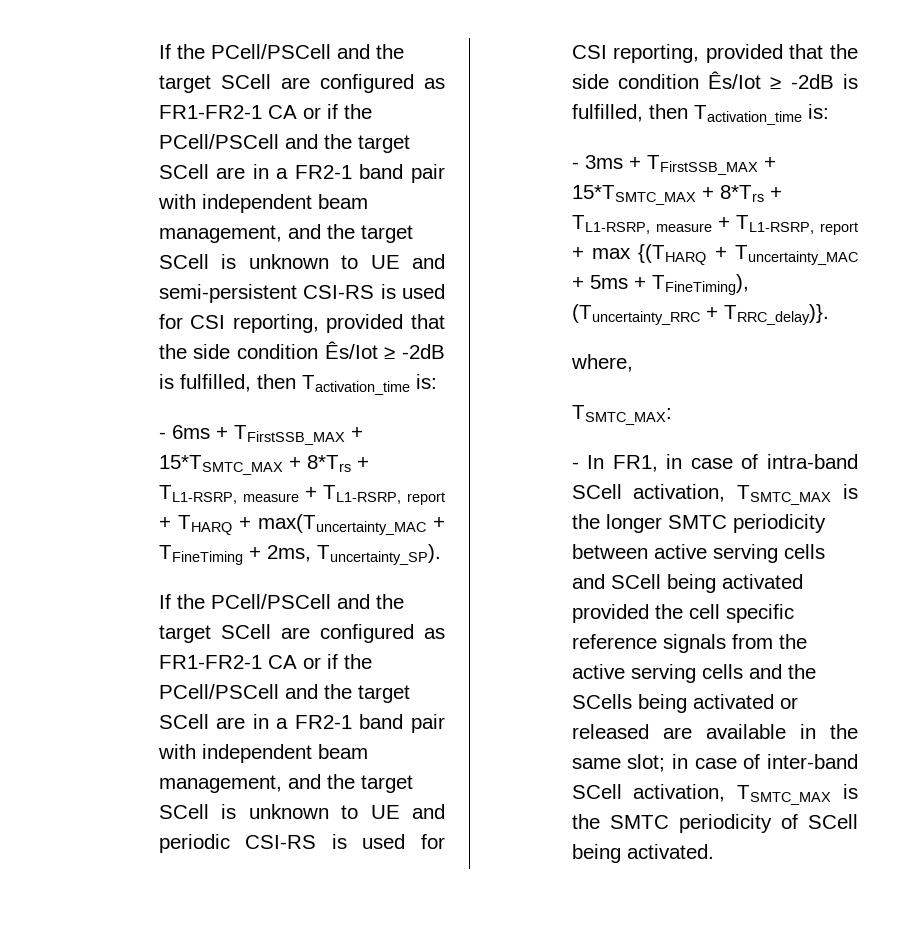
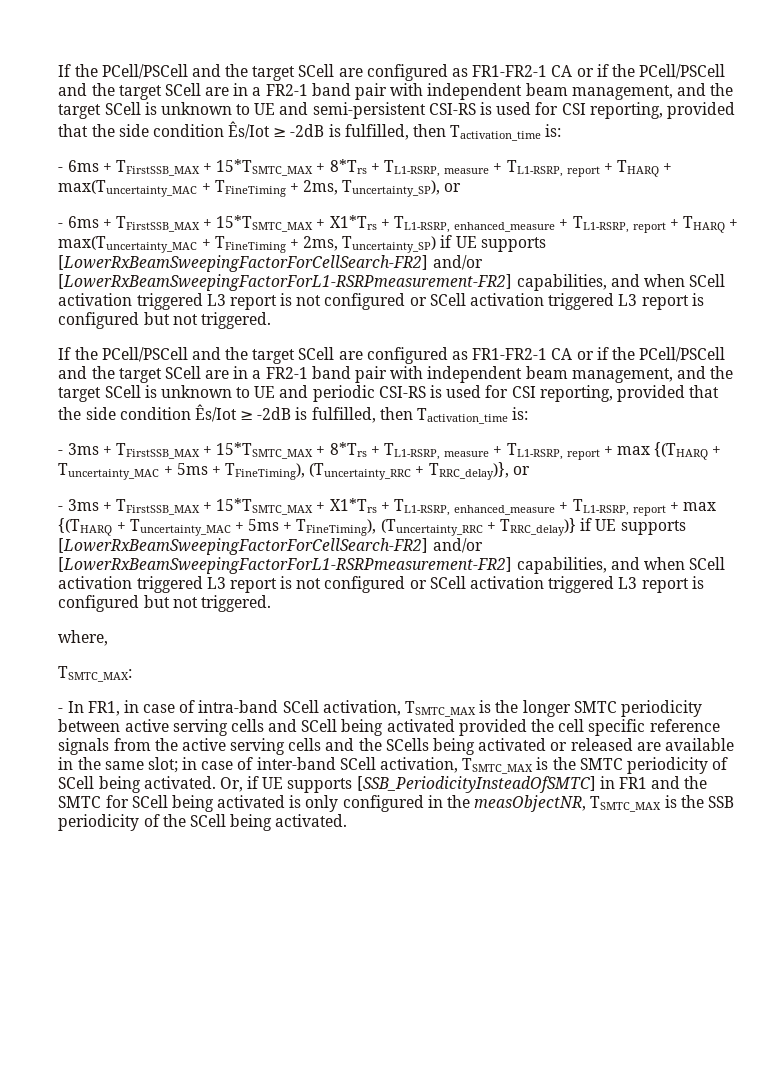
- - 6ms + TFirstSSB_MAX + 15*TSMTC_MAX + 8*Trs + TL1-RSRP, measure + TL1-RSRP, report + THARQ + max(Tuncertainty_MAC + TFineTiming + 2ms, Tuncertainty_SP).
+ - 6ms + TFirstSSB_MAX + 15*TSMTC_MAX + 8*Trs + TL1-RSRP, measure + TL1-RSRP, report + THARQ + max(Tuncertainty_MAC + TFineTiming + 2ms, Tuncertainty_SP), or
+ - 6ms + TFirstSSB_MAX + 15*TSMTC_MAX + X1*Trs + TL1-RSRP, enhanced_measure + TL1-RSRP, report + THARQ + max(Tuncertainty_MAC + TFineTiming + 2ms, Tuncertainty_SP) if UE supports [LowerRxBeamSweepingFactorForCellSearch-FR2] and/or [LowerRxBeamSweepingFactorForL1-RSRPmeasurement-FR2] capabilities, and when SCell activation triggered L3 report is not configured or SCell activation triggered L3 report is configured but not triggered.
- - 3ms + TFirstSSB_MAX + 15*TSMTC_MAX + 8*Trs + TL1-RSRP, measure + TL1-RSRP, report + max {(THARQ + Tuncertainty_MAC + 5ms + TFineTiming), (Tuncertainty_RRC + TRRC_delay)}.
+ - 3ms + TFirstSSB_MAX + 15*TSMTC_MAX + 8*Trs + TL1-RSRP, measure + TL1-RSRP, report + max {(THARQ + Tuncertainty_MAC + 5ms + TFineTiming), (Tuncertainty_RRC + TRRC_delay)}, or
+ - 3ms + TFirstSSB_MAX + 15*TSMTC_MAX + X1*Trs + TL1-RSRP, enhanced_measure + TL1-RSRP, report + max {(THARQ + Tuncertainty_MAC + 5ms + TFineTiming), (Tuncertainty_RRC + TRRC_delay)} if UE supports [LowerRxBeamSweepingFactorForCellSearch-FR2] and/or [LowerRxBeamSweepingFactorForL1-RSRPmeasurement-FR2] capabilities, and when SCell activation triggered L3 report is not configured or SCell activation triggered L3 report is configured but not triggered.
+ Or, if UE supports [SSB_PeriodicityInsteadOfSMTC] in FR1 and the SMTC for SCell being activated is only configured in the measObjectNR, TSMTC_MAX is the SSB periodicity of the SCell being activated.

